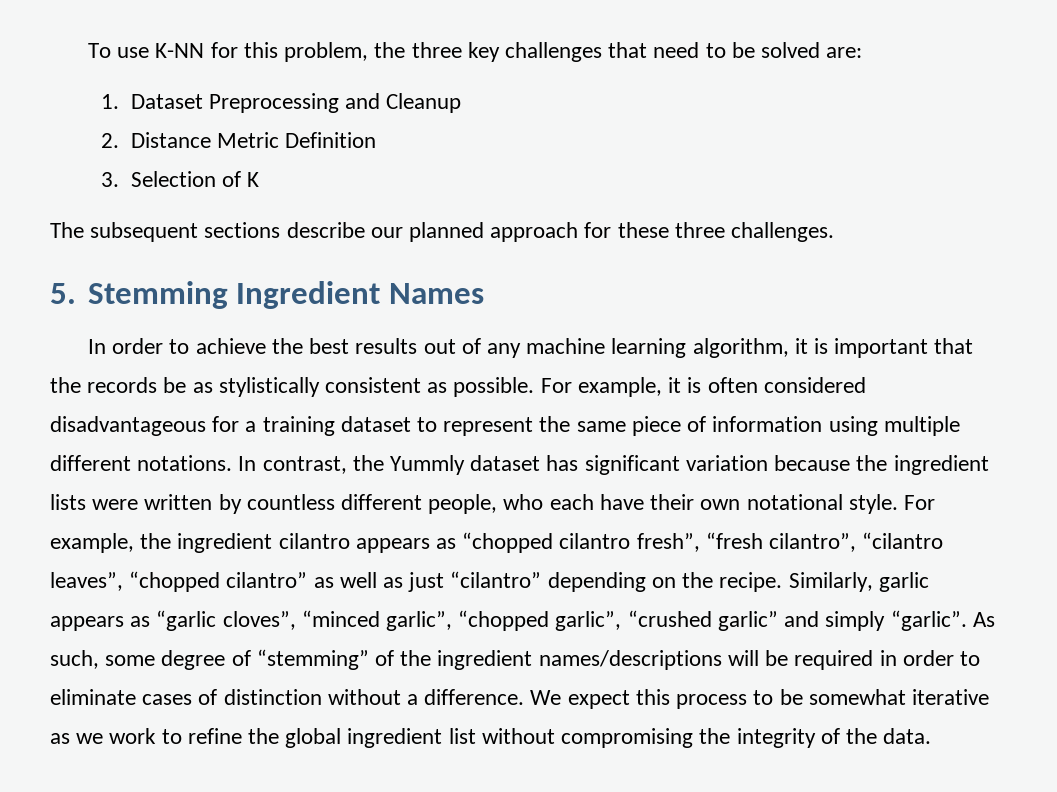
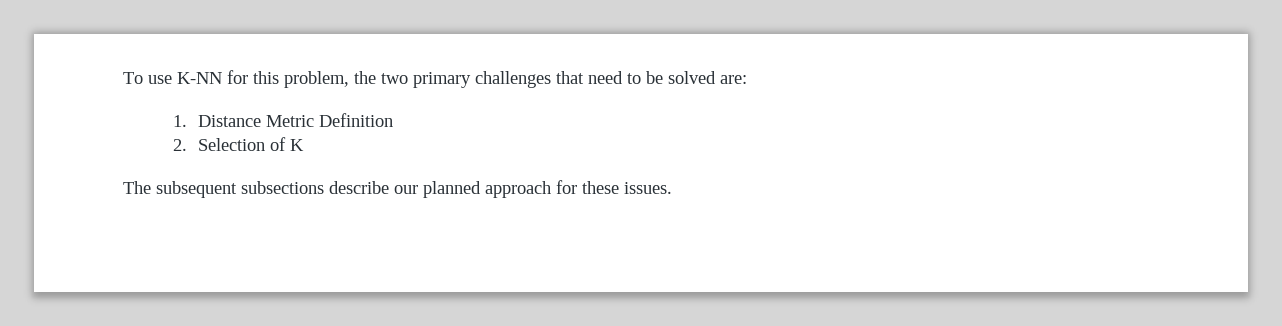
- To use K-NN for this problem, the three key challenges that need to be solved are:
+ To use K-NN for this problem, the two primary challenges that need to be solved are:
- 1. Dataset Preprocessing and Cleanup
- 2. Distance Metric Definition
+ 1. Distance Metric Definition
- 3. Selection of K
+ 2. Selection of K
- The subsequent sections describe our planned approach for these three challenges.
- 5. Stemming Ingredient Names
- In order to achieve the best results out of any machine learning algorithm, it is important that the records be as stylistically consistent as possible. For example, it is often considered disadvantageous for a training dataset to represent the same piece of information using multiple different notations. In contrast, the Yummly dataset has significant variation because the ingredient lists were written by countless different people, who each have their own notational style. For example, the ingredient cilantro appears as “chopped cilantro fresh”, “fresh cilantro”, “cilantro leaves”, “chopped cilantro” as well as just “cilantro” depending on the recipe. Similarly, garlic appears as “garlic cloves”, “minced garlic”, “chopped garlic”, “crushed garlic” and simply “garlic”. As such, some degree of “stemming” of the ingredient names/descriptions will be required in order to eliminate cases of distinction without a difference. We expect this process to be somewhat iterative as we work to refine the global ingredient list without compromising the integrity of the data.
+ The subsequent subsections describe our planned approach for these issues.

